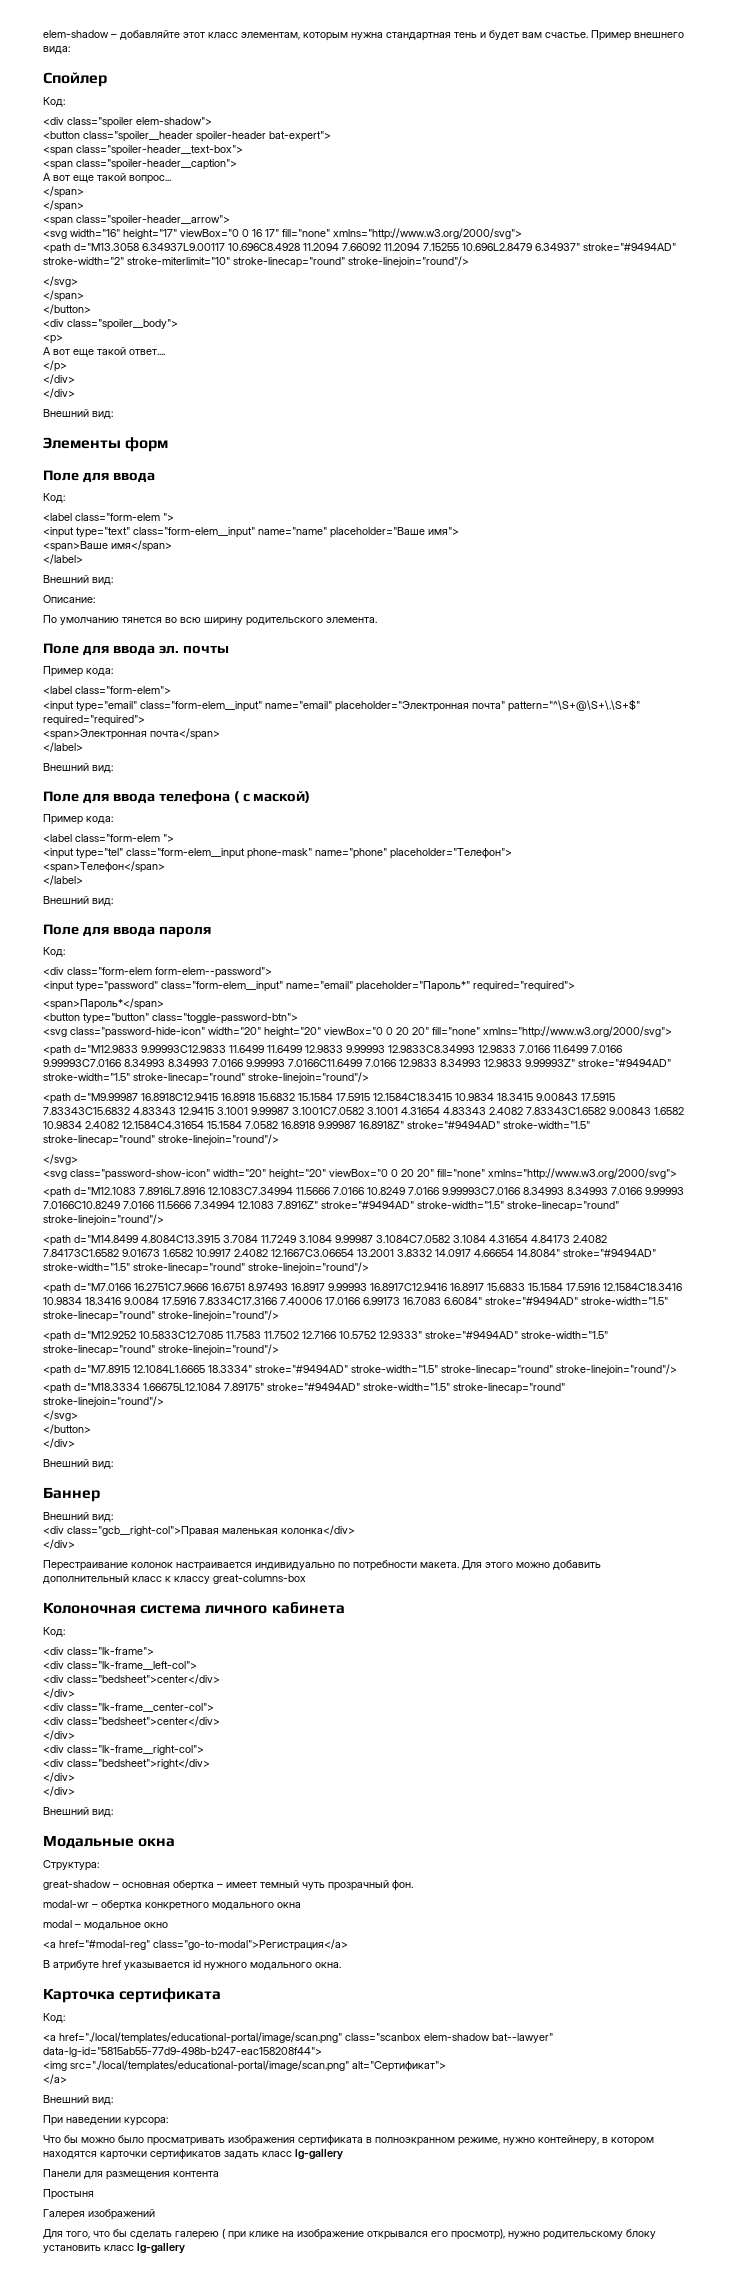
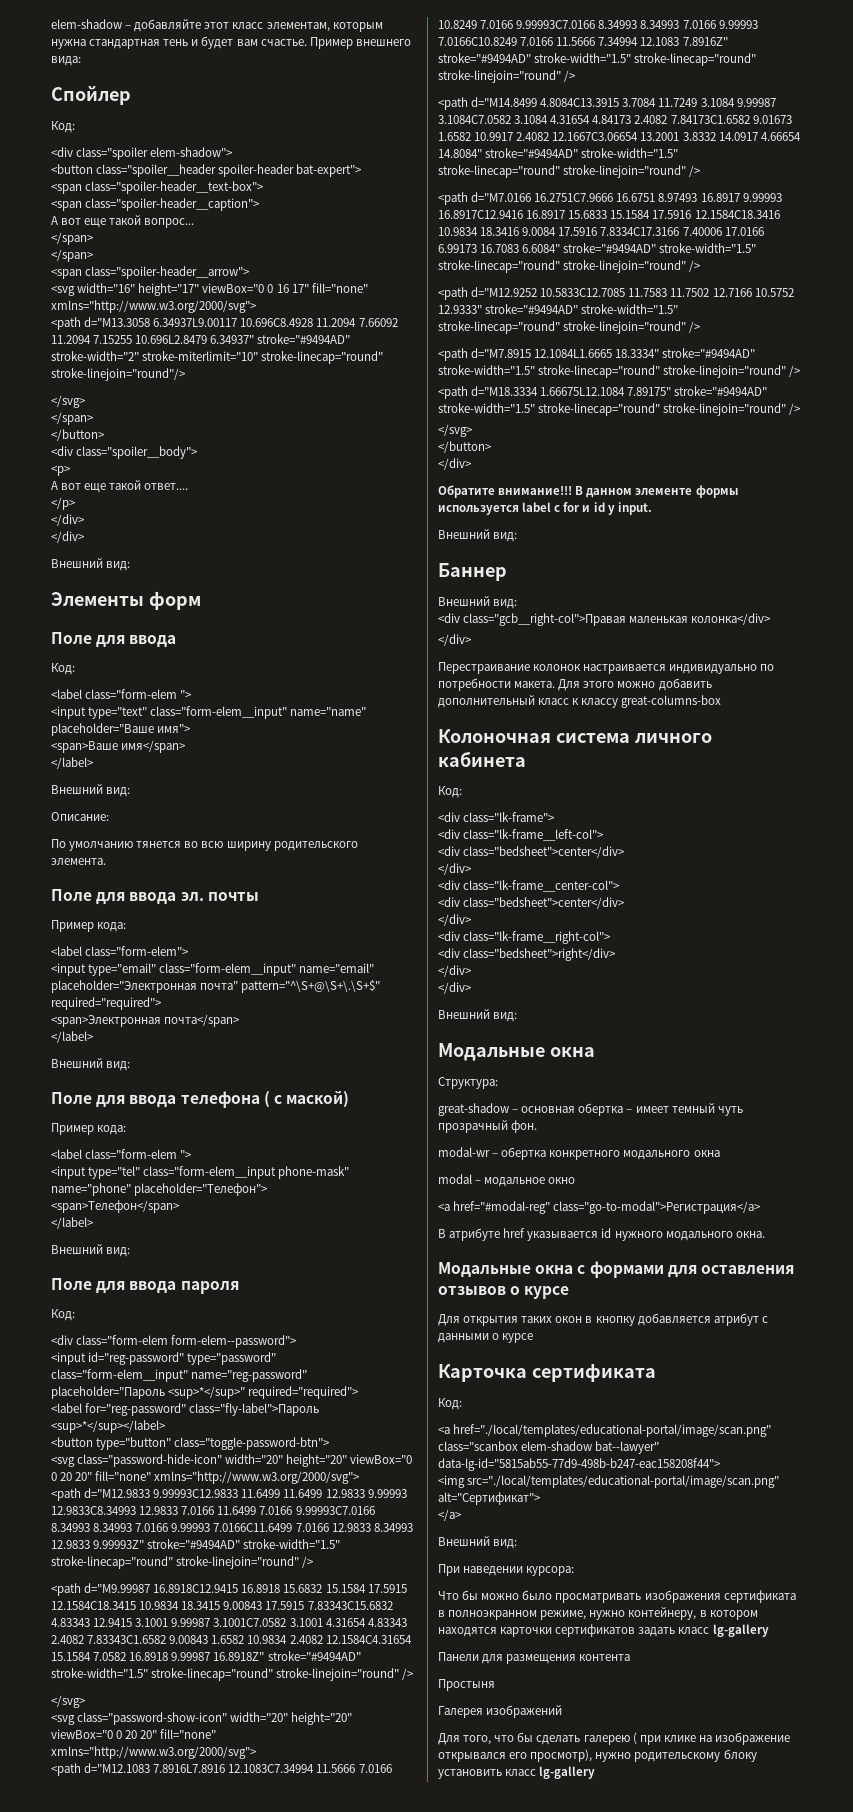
- <input type="password" class="form-elem__input" name="email" placeholder="Пароль*" required="required">
- <span>Пароль*</span>
+ <input id="reg-password" type="password" class="form-elem__input" name="reg-password" placeholder="Пароль <sup>*</sup>" required="required">
+ <label for="reg-password" class="fly-label">Пароль <sup>*</sup></label>
- <path d="M12.9833 9.99993C12.9833 11.6499 11.6499 12.9833 9.99993 12.9833C8.34993 12.9833 7.0166 11.6499 7.0166 9.99993C7.0166 8.34993 8.34993 7.0166 9.99993 7.0166C11.6499 7.0166 12.9833 8.34993 12.9833 9.99993Z" stroke="#9494AD" stroke-width="1.5" stroke-linecap="round" stroke-linejoin="round"/>
+ <path d="M12.9833 9.99993C12.9833 11.6499 11.6499 12.9833 9.99993 12.9833C8.34993 12.9833 7.0166 11.6499 7.0166 9.99993C7.0166 8.34993 8.34993 7.0166 9.99993 7.0166C11.6499 7.0166 12.9833 8.34993 12.9833 9.99993Z" stroke="#9494AD" stroke-width="1.5" stroke-linecap="round" stroke-linejoin="round" />
- <path d="M9.99987 16.8918C12.9415 16.8918 15.6832 15.1584 17.5915 12.1584C18.3415 10.9834 18.3415 9.00843 17.5915 7.83343C15.6832 4.83343 12.9415 3.1001 9.99987 3.1001C7.0582 3.1001 4.31654 4.83343 2.4082 7.83343C1.6582 9.00843 1.6582 10.9834 2.4082 12.1584C4.31654 15.1584 7.0582 16.8918 9.99987 16.8918Z" stroke="#9494AD" stroke-width="1.5" stroke-linecap="round" stroke-linejoin="round"/>
+ <path d="M9.99987 16.8918C12.9415 16.8918 15.6832 15.1584 17.5915 12.1584C18.3415 10.9834 18.3415 9.00843 17.5915 7.83343C15.6832 4.83343 12.9415 3.1001 9.99987 3.1001C7.0582 3.1001 4.31654 4.83343 2.4082 7.83343C1.6582 9.00843 1.6582 10.9834 2.4082 12.1584C4.31654 15.1584 7.0582 16.8918 9.99987 16.8918Z" stroke="#9494AD" stroke-width="1.5" stroke-linecap="round" stroke-linejoin="round" />
- <path d="M12.1083 7.8916L7.8916 12.1083C7.34994 11.5666 7.0166 10.8249 7.0166 9.99993C7.0166 8.34993 8.34993 7.0166 9.99993 7.0166C10.8249 7.0166 11.5666 7.34994 12.1083 7.8916Z" stroke="#9494AD" stroke-width="1.5" stroke-linecap="round" stroke-linejoin="round"/>
+ <path d="M12.1083 7.8916L7.8916 12.1083C7.34994 11.5666 7.0166 10.8249 7.0166 9.99993C7.0166 8.34993 8.34993 7.0166 9.99993 7.0166C10.8249 7.0166 11.5666 7.34994 12.1083 7.8916Z" stroke="#9494AD" stroke-width="1.5" stroke-linecap="round" stroke-linejoin="round" />
- <path d="M14.8499 4.8084C13.3915 3.7084 11.7249 3.1084 9.99987 3.1084C7.0582 3.1084 4.31654 4.84173 2.4082 7.84173C1.6582 9.01673 1.6582 10.9917 2.4082 12.1667C3.06654 13.2001 3.8332 14.0917 4.66654 14.8084" stroke="#9494AD" stroke-width="1.5" stroke-linecap="round" stroke-linejoin="round"/>
+ <path d="M14.8499 4.8084C13.3915 3.7084 11.7249 3.1084 9.99987 3.1084C7.0582 3.1084 4.31654 4.84173 2.4082 7.84173C1.6582 9.01673 1.6582 10.9917 2.4082 12.1667C3.06654 13.2001 3.8332 14.0917 4.66654 14.8084" stroke="#9494AD" stroke-width="1.5" stroke-linecap="round" stroke-linejoin="round" />
- <path d="M7.0166 16.2751C7.9666 16.6751 8.97493 16.8917 9.99993 16.8917C12.9416 16.8917 15.6833 15.1584 17.5916 12.1584C18.3416 10.9834 18.3416 9.0084 17.5916 7.8334C17.3166 7.40006 17.0166 6.99173 16.7083 6.6084" stroke="#9494AD" stroke-width="1.5" stroke-linecap="round" stroke-linejoin="round"/>
+ <path d="M7.0166 16.2751C7.9666 16.6751 8.97493 16.8917 9.99993 16.8917C12.9416 16.8917 15.6833 15.1584 17.5916 12.1584C18.3416 10.9834 18.3416 9.0084 17.5916 7.8334C17.3166 7.40006 17.0166 6.99173 16.7083 6.6084" stroke="#9494AD" stroke-width="1.5" stroke-linecap="round" stroke-linejoin="round" />
- <path d="M12.9252 10.5833C12.7085 11.7583 11.7502 12.7166 10.5752 12.9333" stroke="#9494AD" stroke-width="1.5" stroke-linecap="round" stroke-linejoin="round"/>
+ <path d="M12.9252 10.5833C12.7085 11.7583 11.7502 12.7166 10.5752 12.9333" stroke="#9494AD" stroke-width="1.5" stroke-linecap="round" stroke-linejoin="round" />
- <path d="M7.8915 12.1084L1.6665 18.3334" stroke="#9494AD" stroke-width="1.5" stroke-linecap="round" stroke-linejoin="round"/>
+ <path d="M7.8915 12.1084L1.6665 18.3334" stroke="#9494AD" stroke-width="1.5" stroke-linecap="round" stroke-linejoin="round" />
- <path d="M18.3334 1.66675L12.1084 7.89175" stroke="#9494AD" stroke-width="1.5" stroke-linecap="round" stroke-linejoin="round"/>
+ <path d="M18.3334 1.66675L12.1084 7.89175" stroke="#9494AD" stroke-width="1.5" stroke-linecap="round" stroke-linejoin="round" />
+ Обратите внимание!!! В данном элементе формы используется label с for и id у input.
+ Модальные окна с формами для оставления отзывов о курсе
+ Для открытия таких окон в кнопку добавляется атрибут с данными о курсе

